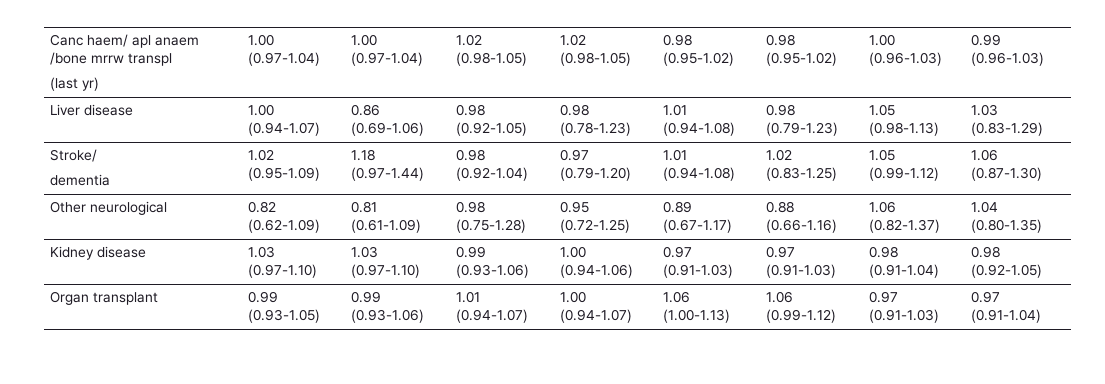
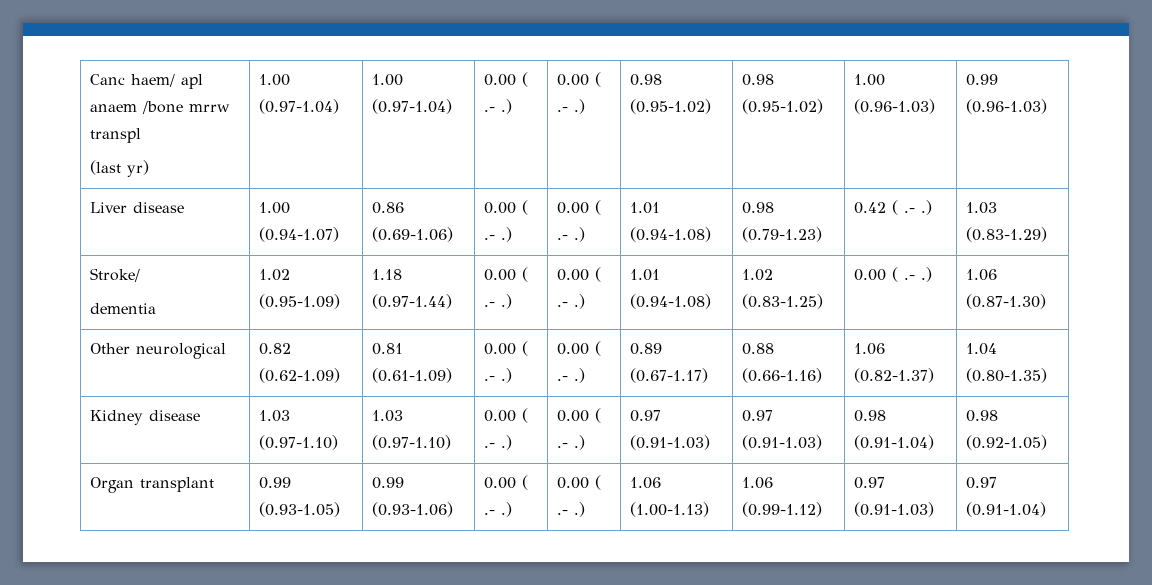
  Canc haem/ apl anaem /bone mrrw transpl
- (last yr) | 1.00 (0.97-1.04) | 1.00 (0.97-1.04) | 1.02 (0.98-1.05) | 1.02 (0.98-1.05) | 0.98 (0.95-1.02) | 0.98 (0.95-1.02) | 1.00 (0.96-1.03) | 0.99 (0.96-1.03)
+ (last yr) | 1.00 (0.97-1.04) | 1.00 (0.97-1.04) | 0.00 ( .- .) | 0.00 ( .- .) | 0.98 (0.95-1.02) | 0.98 (0.95-1.02) | 1.00 (0.96-1.03) | 0.99 (0.96-1.03)
- Liver disease | 1.00 (0.94-1.07) | 0.86 (0.69-1.06) | 0.98 (0.92-1.05) | 0.98 (0.78-1.23) | 1.01 (0.94-1.08) | 0.98 (0.79-1.23) | 1.05 (0.98-1.13) | 1.03 (0.83-1.29)
+ Liver disease | 1.00 (0.94-1.07) | 0.86 (0.69-1.06) | 0.00 ( .- .) | 0.00 ( .- .) | 1.01 (0.94-1.08) | 0.98 (0.79-1.23) | 0.42 ( .- .) | 1.03 (0.83-1.29)
  Stroke/
- dementia | 1.02 (0.95-1.09) | 1.18 (0.97-1.44) | 0.98 (0.92-1.04) | 0.97 (0.79-1.20) | 1.01 (0.94-1.08) | 1.02 (0.83-1.25) | 1.05 (0.99-1.12) | 1.06 (0.87-1.30)
+ dementia | 1.02 (0.95-1.09) | 1.18 (0.97-1.44) | 0.00 ( .- .) | 0.00 ( .- .) | 1.01 (0.94-1.08) | 1.02 (0.83-1.25) | 0.00 ( .- .) | 1.06 (0.87-1.30)
- Other neurological | 0.82 (0.62-1.09) | 0.81 (0.61-1.09) | 0.98 (0.75-1.28) | 0.95 (0.72-1.25) | 0.89 (0.67-1.17) | 0.88 (0.66-1.16) | 1.06 (0.82-1.37) | 1.04 (0.80-1.35)
+ Other neurological | 0.82 (0.62-1.09) | 0.81 (0.61-1.09) | 0.00 ( .- .) | 0.00 ( .- .) | 0.89 (0.67-1.17) | 0.88 (0.66-1.16) | 1.06 (0.82-1.37) | 1.04 (0.80-1.35)
- Kidney disease | 1.03 (0.97-1.10) | 1.03 (0.97-1.10) | 0.99 (0.93-1.06) | 1.00 (0.94-1.06) | 0.97 (0.91-1.03) | 0.97 (0.91-1.03) | 0.98 (0.91-1.04) | 0.98 (0.92-1.05)
+ Kidney disease | 1.03 (0.97-1.10) | 1.03 (0.97-1.10) | 0.00 ( .- .) | 0.00 ( .- .) | 0.97 (0.91-1.03) | 0.97 (0.91-1.03) | 0.98 (0.91-1.04) | 0.98 (0.92-1.05)
- Organ transplant | 0.99 (0.93-1.05) | 0.99 (0.93-1.06) | 1.01 (0.94-1.07) | 1.00 (0.94-1.07) | 1.06 (1.00-1.13) | 1.06 (0.99-1.12) | 0.97 (0.91-1.03) | 0.97 (0.91-1.04)
+ Organ transplant | 0.99 (0.93-1.05) | 0.99 (0.93-1.06) | 0.00 ( .- .) | 0.00 ( .- .) | 1.06 (1.00-1.13) | 1.06 (0.99-1.12) | 0.97 (0.91-1.03) | 0.97 (0.91-1.04)

